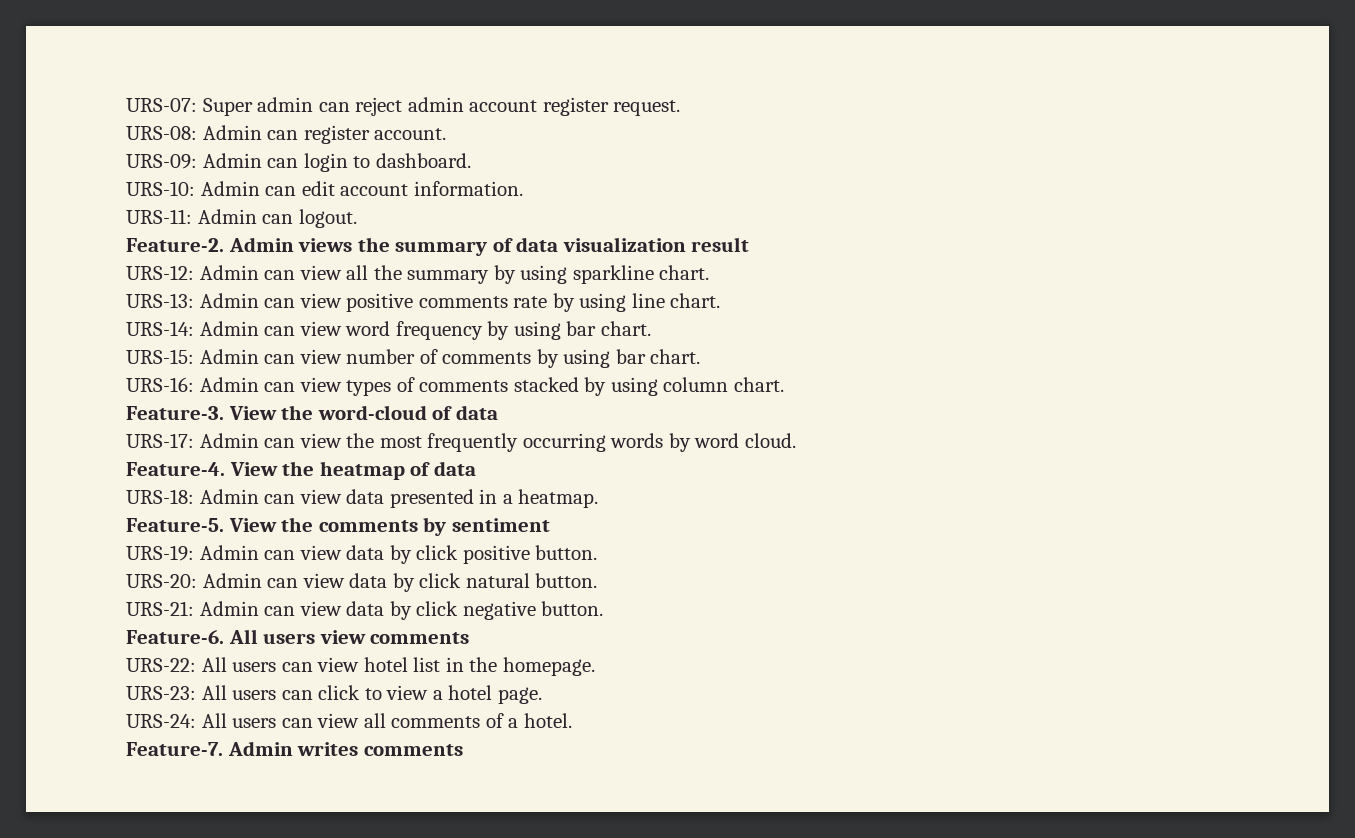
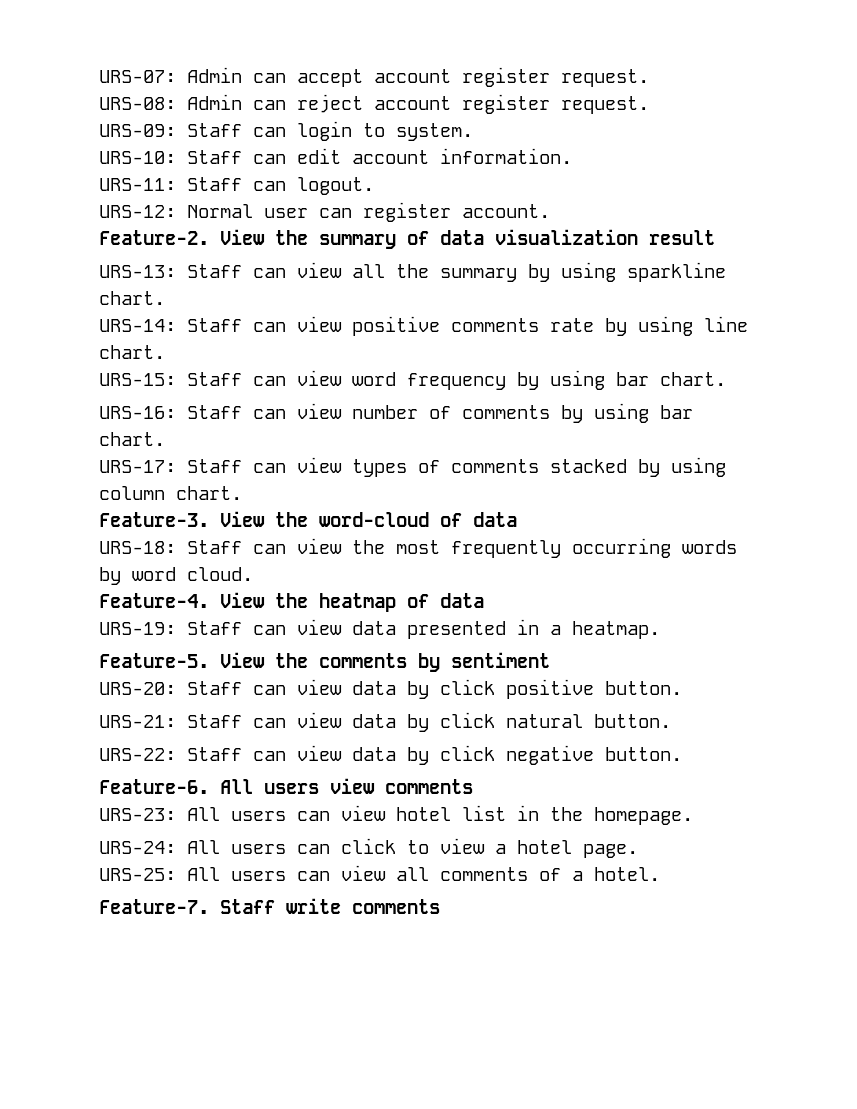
- URS-07: Super admin can reject admin account register request.
+ URS-07: Admin can accept account register request.
- URS-08: Admin can register account.
+ URS-08: Admin can reject account register request.
- URS-09: Admin can login to dashboard.
+ URS-09: Staff can login to system.
- URS-10: Admin can edit account information.
+ URS-10: Staff can edit account information.
- URS-11: Admin can logout.
+ URS-11: Staff can logout.
+ URS-12: Normal user can register account.
- Admin views the summary of data visualization result
+ View the summary of data visualization result
- URS-12: Admin can view all the summary by using sparkline chart.
+ URS-13: Staff can view all the summary by using sparkline chart.
- URS-13: Admin can view positive comments rate by using line chart.
+ URS-14: Staff can view positive comments rate by using line chart.
- URS-14: Admin can view word frequency by using bar chart.
+ URS-15: Staff can view word frequency by using bar chart.
- URS-15: Admin can view number of comments by using bar chart.
+ URS-16: Staff can view number of comments by using bar chart.
- URS-16: Admin can view types of comments stacked by using column chart.
+ URS-17: Staff can view types of comments stacked by using column chart.
- URS-17: Admin can view the most frequently occurring words by word cloud.
+ URS-18: Staff can view the most frequently occurring words by word cloud.
- URS-18: Admin can view data presented in a heatmap.
+ URS-19: Staff can view data presented in a heatmap.
- URS-19: Admin can view data by click positive button.
+ URS-20: Staff can view data by click positive button.
- URS-20: Admin can view data by click natural button.
+ URS-21: Staff can view data by click natural button.
- URS-21: Admin can view data by click negative button.
+ URS-22: Staff can view data by click negative button.
- URS-22: All users can view hotel list in the homepage.
+ URS-23: All users can view hotel list in the homepage.
- URS-23: All users can click to view a hotel page.
+ URS-24: All users can click to view a hotel page.
- URS-24: All users can view all comments of a hotel.
+ URS-25: All users can view all comments of a hotel.
- Admin writes comments
+ Staff write comments

